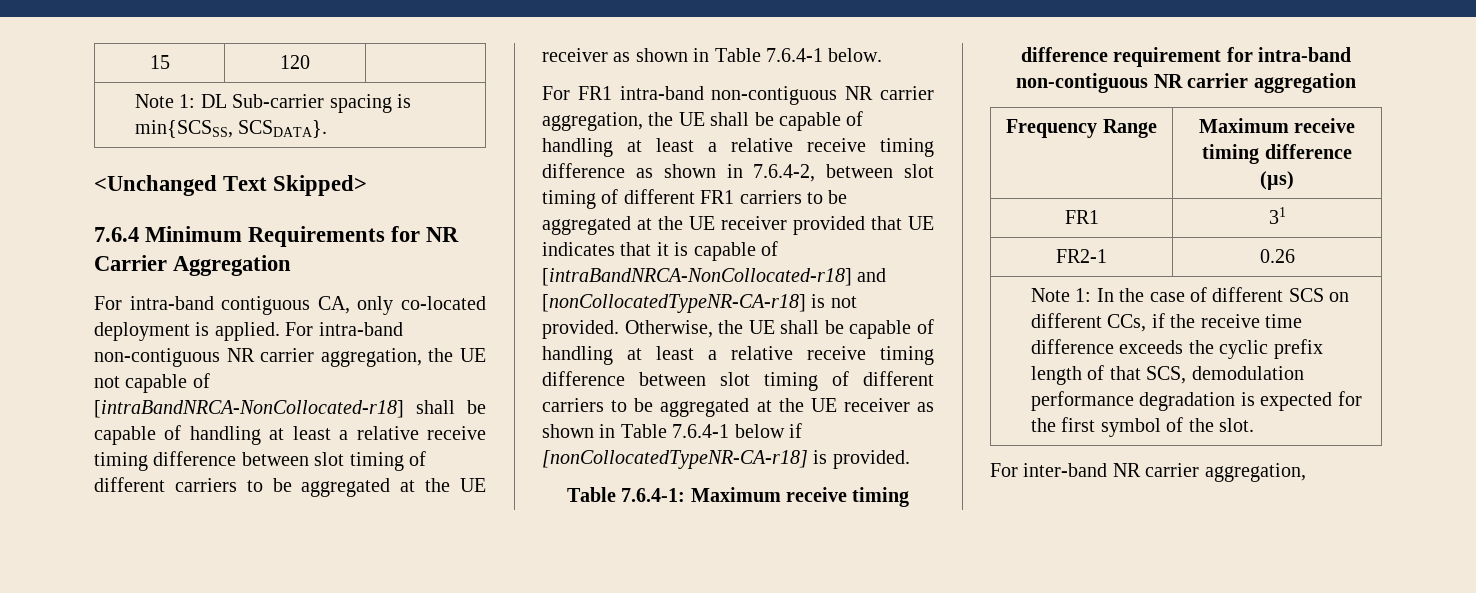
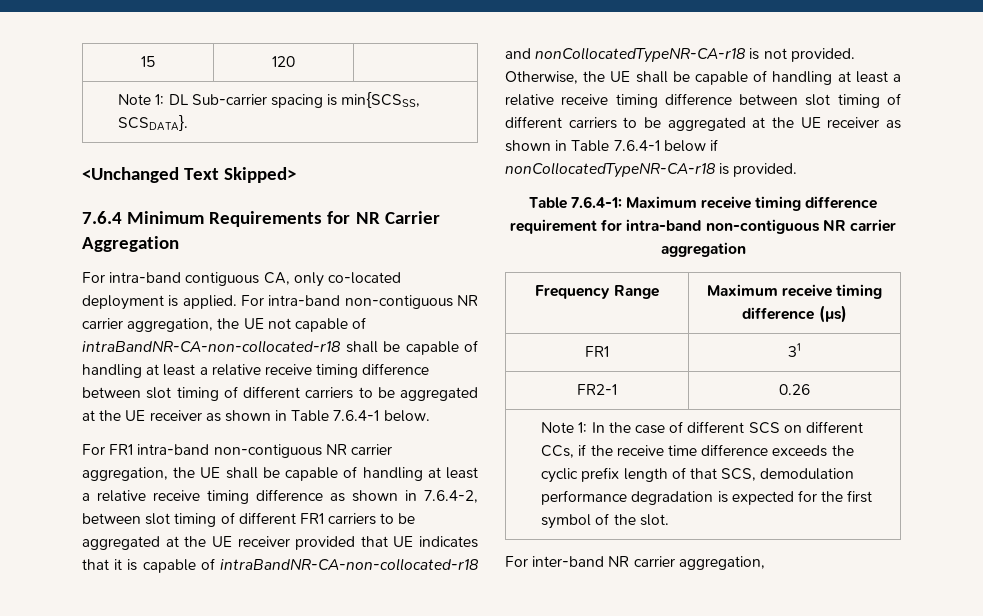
- For intra-band non-contiguous NR carrier aggregation, the UE not capable of [intraBandNRCA-NonCollocated-r18] shall be capable of handling at least a relative receive timing difference between slot timing of different carriers to be aggregated at the UE receiver as shown in Table 7.6.4-1 below.
+ For intra-band non-contiguous NR carrier aggregation, the UE not capable of intraBandNR-CA-non-collocated-r18 shall be capable of handling at least a relative receive timing difference between slot timing of different carriers to be aggregated at the UE receiver as shown in Table 7.6.4-1 below.
- For FR1 intra-band non-contiguous NR carrier aggregation, the UE shall be capable of handling at least a relative receive timing difference as shown in 7.6.4-2, between slot timing of different FR1 carriers to be aggregated at the UE receiver provided that UE indicates that it is capable of [intraBandNRCA-NonCollocated-r18] and [nonCollocatedTypeNR-CA-r18] is not provided.
+ For FR1 intra-band non-contiguous NR carrier aggregation, the UE shall be capable of handling at least a relative receive timing difference as shown in 7.6.4-2, between slot timing of different FR1 carriers to be aggregated at the UE receiver provided that UE indicates that it is capable of intraBandNR-CA-non-collocated-r18 and nonCollocatedTypeNR-CA-r18 is not provided.
- Otherwise, the UE shall be capable of handling at least a relative receive timing difference between slot timing of different carriers to be aggregated at the UE receiver as shown in Table 7.6.4-1 below if [nonCollocatedTypeNR-CA-r18] is provided.
+ Otherwise, the UE shall be capable of handling at least a relative receive timing difference between slot timing of different carriers to be aggregated at the UE receiver as shown in Table 7.6.4-1 below if nonCollocatedTypeNR-CA-r18 is provided.

